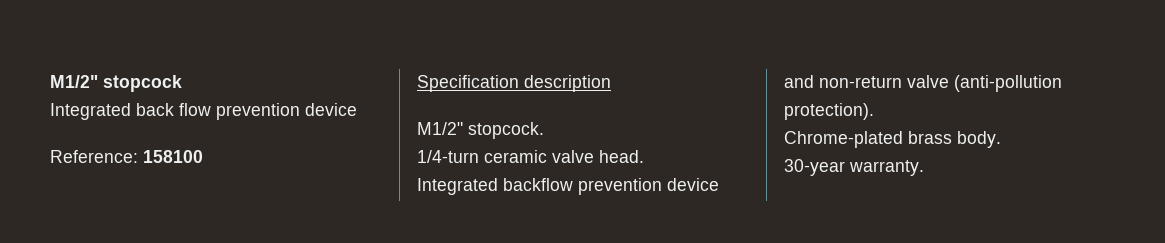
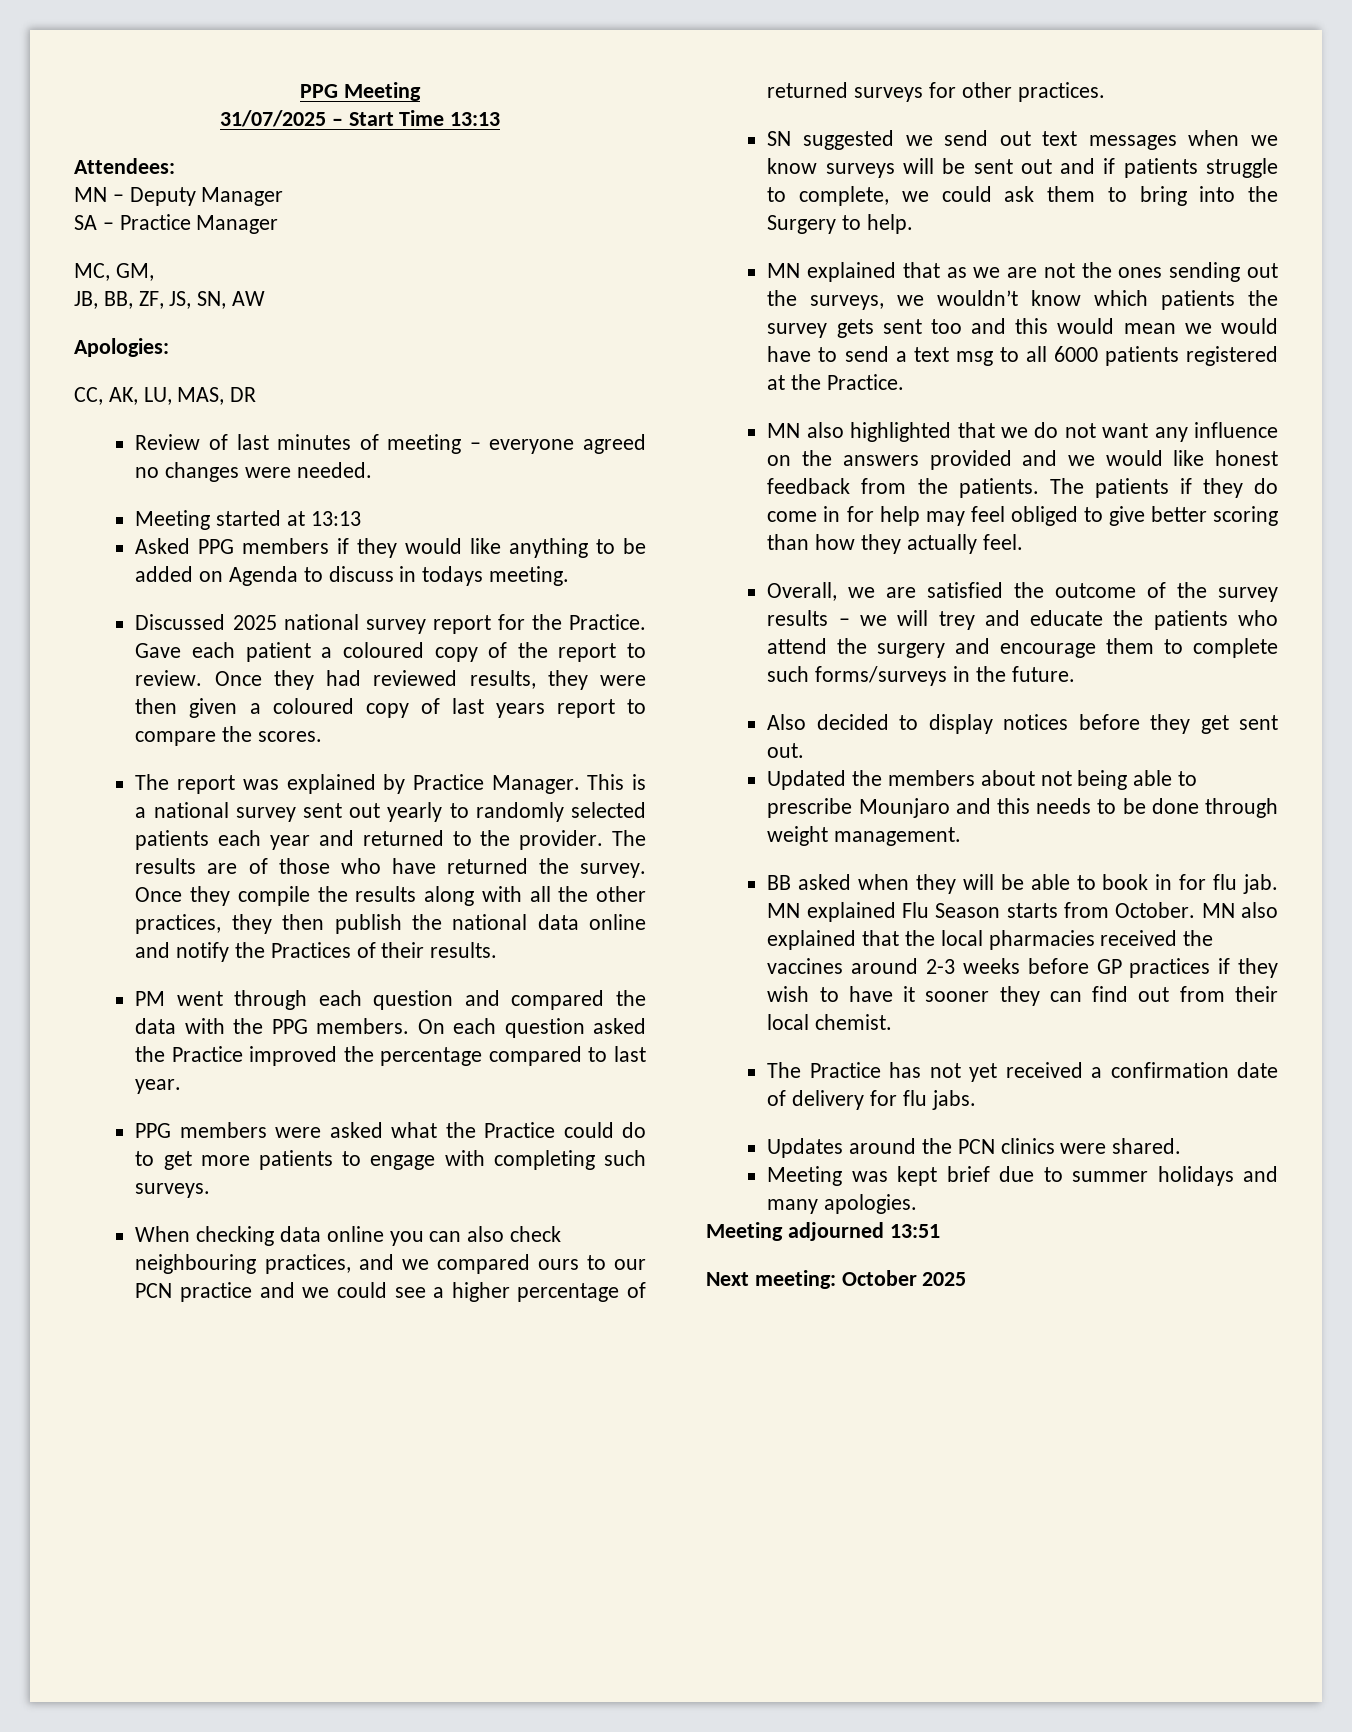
- M1/2" stopcock
- Integrated back flow prevention device
- Reference: 158100
- Specification description
- M1/2" stopcock.
- 1/4-turn ceramic valve head.
- Integrated backflow prevention device and non-return valve (anti-pollution protection).
- Chrome-plated brass body.
- 30-year warranty.
+ PPG Meeting
+ 31/07/2025 – Start Time 13:13
+ Attendees:
+ MN – Deputy Manager
+ SA – Practice Manager
+ MC, GM,
+ JB, BB, ZF, JS, SN, AW
+ Apologies:
+ CC, AK, LU, MAS, DR
+ Review of last minutes of meeting – everyone agreed no changes were needed.
+ Meeting started at 13:13
+ Asked PPG members if they would like anything to be added on Agenda to discuss in todays meeting.
+ Discussed 2025 national survey report for the Practice. Gave each patient a coloured copy of the report to review. Once they had reviewed results, they were then given a coloured copy of last years report to compare the scores.
+ The report was explained by Practice Manager. This is a national survey sent out yearly to randomly selected patients each year and returned to the provider. The results are of those who have returned the survey. Once they compile the results along with all the other practices, they then publish the national data online and notify the Practices of their results.
+ PM went through each question and compared the data with the PPG members. On each question asked the Practice improved the percentage compared to last year.
+ PPG members were asked what the Practice could do to get more patients to engage with completing such surveys.
+ When checking data online you can also check neighbouring practices, and we compared ours to our PCN practice and we could see a higher percentage of returned surveys for other practices.
+ SN suggested we send out text messages when we know surveys will be sent out and if patients struggle to complete, we could ask them to bring into the Surgery to help.
+ MN explained that as we are not the ones sending out the surveys, we wouldn’t know which patients the survey gets sent too and this would mean we would have to send a text msg to all 6000 patients registered at the Practice.
+ MN also highlighted that we do not want any influence on the answers provided and we would like honest feedback from the patients. The patients if they do come in for help may feel obliged to give better scoring than how they actually feel.
+ Overall, we are satisfied the outcome of the survey results – we will trey and educate the patients who attend the surgery and encourage them to complete such forms/surveys in the future.
+ Also decided to display notices before they get sent out.
+ Updated the members about not being able to prescribe Mounjaro and this needs to be done through weight management.
+ BB asked when they will be able to book in for flu jab. MN explained Flu Season starts from October. MN also explained that the local pharmacies received the vaccines around 2-3 weeks before GP practices if they wish to have it sooner they can find out from their local chemist.
+ The Practice has not yet received a confirmation date of delivery for flu jabs.
+ Updates around the PCN clinics were shared.
+ Meeting was kept brief due to summer holidays and many apologies.
+ Meeting adjourned 13:51
+ Next meeting: October 2025

